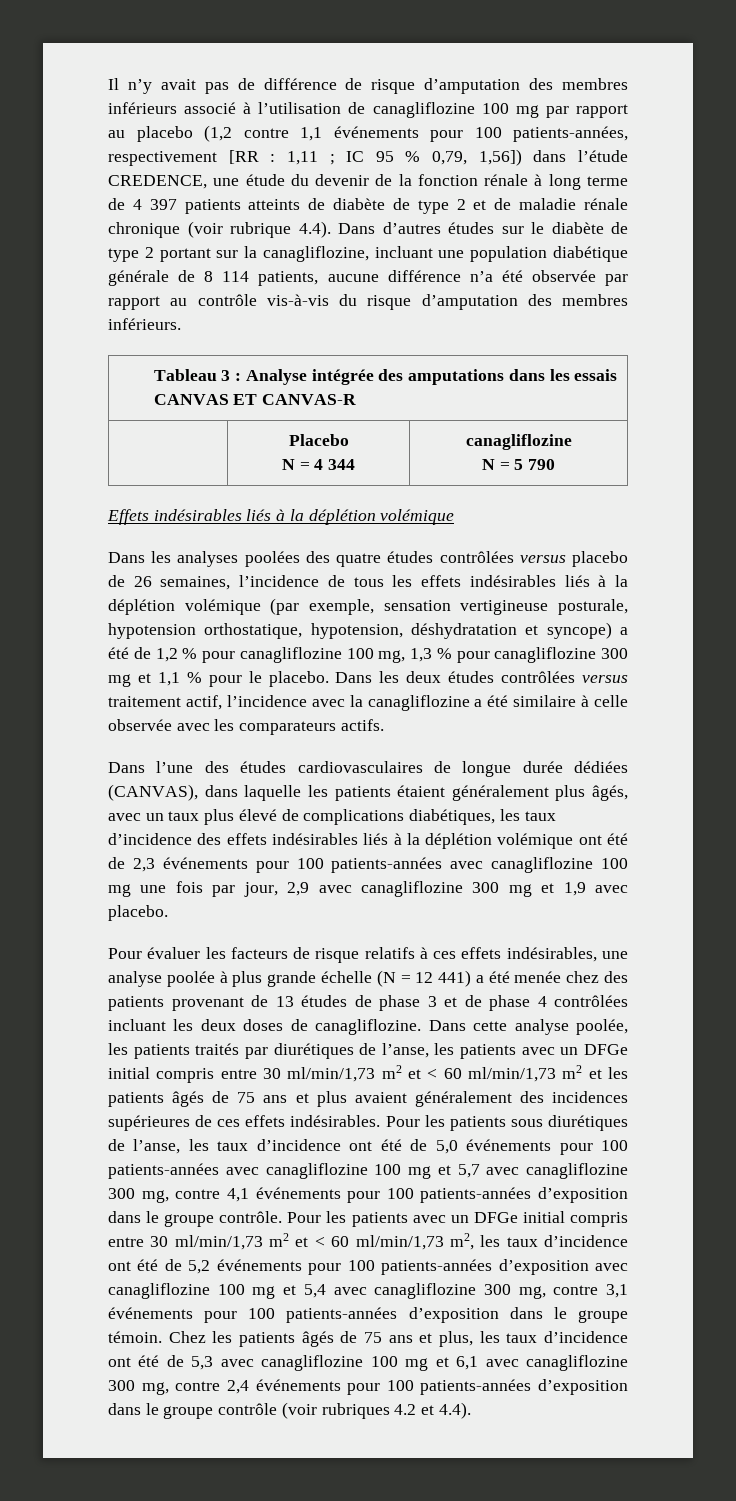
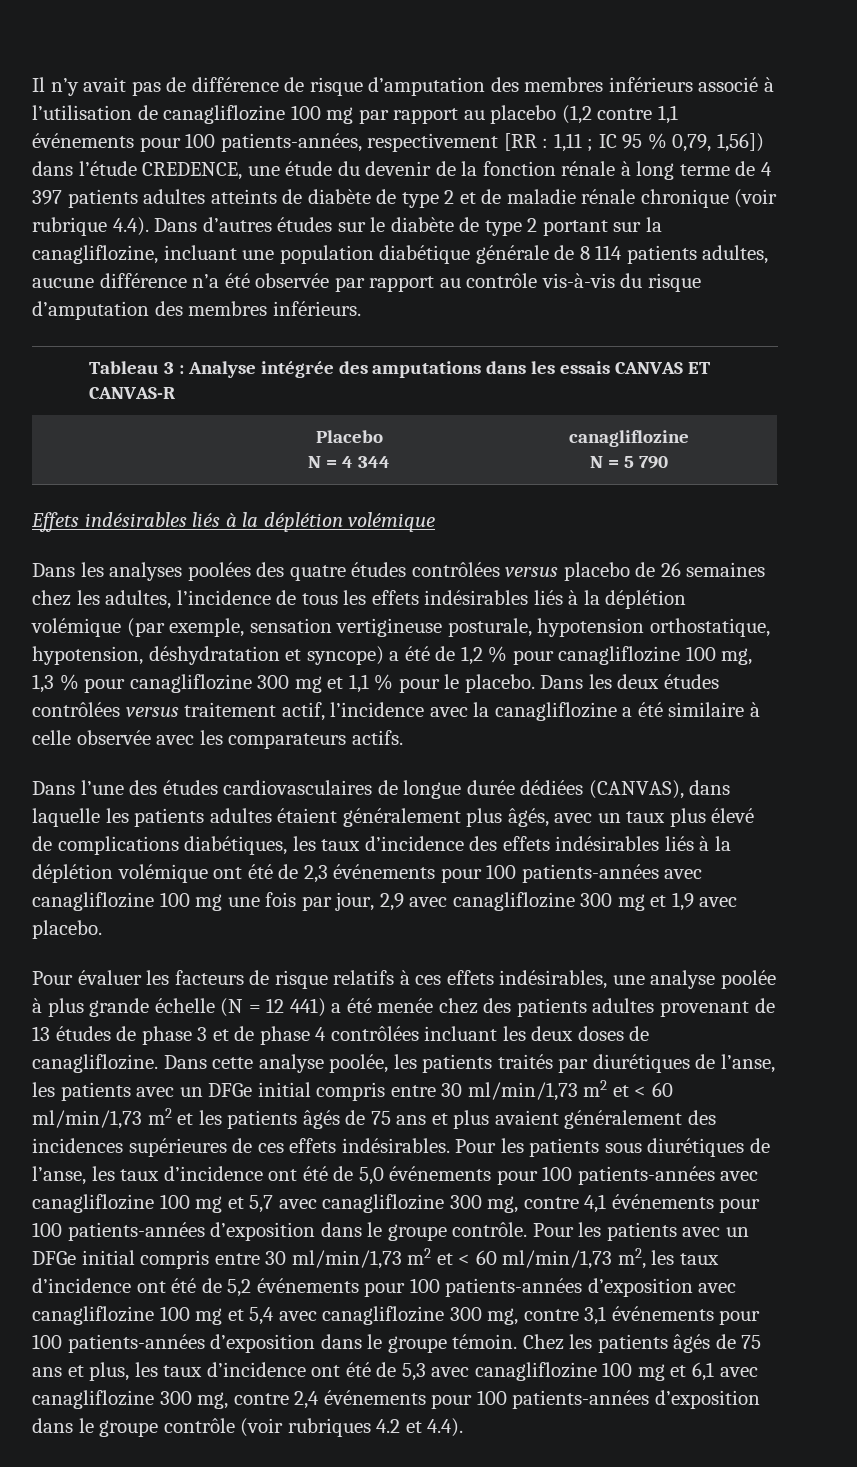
- IC 95 % 0,79, 1,56]) dans l’étude CREDENCE, une étude du devenir de la fonction rénale à long terme de 4 397 patients atteints de diabète de type 2 et de maladie rénale chronique (voir rubrique 4.4). Dans d’autres études sur le diabète de type 2 portant sur la canagliflozine, incluant une population diabétique générale de 8 114 patients, aucune différence n’a été observée par rapport au contrôle vis-à-vis du risque d’amputation des membres inférieurs.
+ IC 95 % 0,79, 1,56]) dans l’étude CREDENCE, une étude du devenir de la fonction rénale à long terme de 4 397 patients adultes atteints de diabète de type 2 et de maladie rénale chronique (voir rubrique 4.4). Dans d’autres études sur le diabète de type 2 portant sur la canagliflozine, incluant une population diabétique générale de 8 114 patients adultes, aucune différence n’a été observée par rapport au contrôle vis-à-vis du risque d’amputation des membres inférieurs.
- Dans les analyses poolées des quatre études contrôlées versus placebo de 26 semaines, l’incidence de tous les effets indésirables liés à la déplétion volémique (par exemple, sensation vertigineuse posturale, hypotension orthostatique, hypotension, déshydratation et syncope) a été de 1,2 % pour canagliflozine 100 mg, 1,3 % pour canagliflozine 300 mg et 1,1 % pour le placebo.
+ Dans les analyses poolées des quatre études contrôlées versus placebo de 26 semaines chez les adultes, l’incidence de tous les effets indésirables liés à la déplétion volémique (par exemple, sensation vertigineuse posturale, hypotension orthostatique, hypotension, déshydratation et syncope) a été de 1,2 % pour canagliflozine 100 mg, 1,3 % pour canagliflozine 300 mg et 1,1 % pour le placebo.
- Dans l’une des études cardiovasculaires de longue durée dédiées (CANVAS), dans laquelle les patients étaient généralement plus âgés, avec un taux plus élevé de complications diabétiques, les taux d’incidence des effets indésirables liés à la déplétion volémique ont été de 2,3 événements pour 100 patients-années avec canagliflozine 100 mg une fois par jour, 2,9 avec canagliflozine 300 mg et 1,9 avec placebo.
+ Dans l’une des études cardiovasculaires de longue durée dédiées (CANVAS), dans laquelle les patients adultes étaient généralement plus âgés, avec un taux plus élevé de complications diabétiques, les taux d’incidence des effets indésirables liés à la déplétion volémique ont été de 2,3 événements pour 100 patients-années avec canagliflozine 100 mg une fois par jour, 2,9 avec canagliflozine 300 mg et 1,9 avec placebo.
- Pour évaluer les facteurs de risque relatifs à ces effets indésirables, une analyse poolée à plus grande échelle (N = 12 441) a été menée chez des patients provenant de 13 études de phase 3 et de phase 4 contrôlées incluant les deux doses de canagliflozine.
+ Pour évaluer les facteurs de risque relatifs à ces effets indésirables, une analyse poolée à plus grande échelle (N = 12 441) a été menée chez des patients adultes provenant de 13 études de phase 3 et de phase 4 contrôlées incluant les deux doses de canagliflozine.

